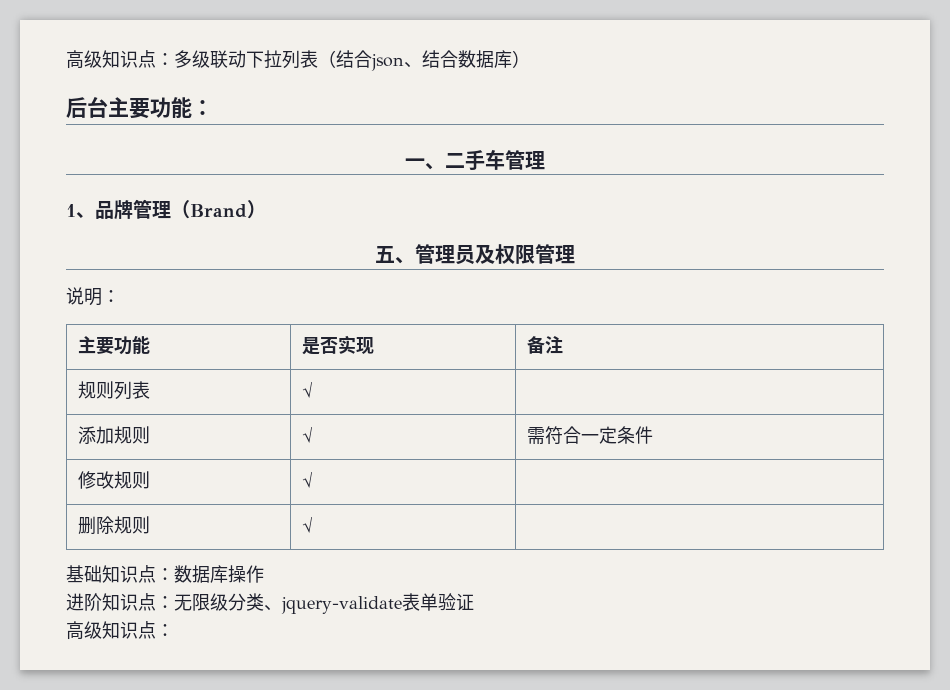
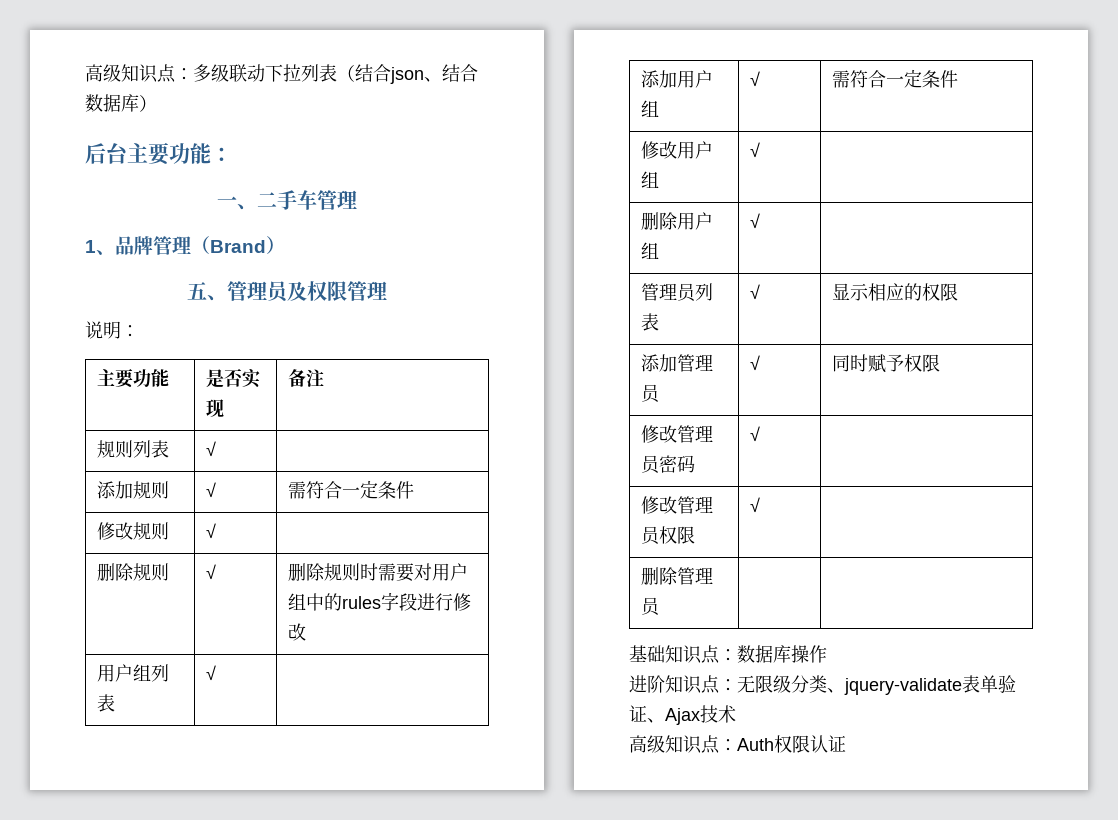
- 删除规则 | √ |
+ 删除规则 | √ | 删除规则时需要对用户组中的rules字段进行修改
+ 用户组列表 | √ |
+ 添加用户组 | √ | 需符合一定条件
+ 修改用户组 | √ |
+ 删除用户组 | √ |
+ 管理员列表 | √ | 显示相应的权限
+ 添加管理员 | √ | 同时赋予权限
+ 修改管理员密码 | √ |
+ 修改管理员权限 | √ |
+ 删除管理员 | |
- 进阶知识点：无限级分类、jquery-validate表单验证
- 高级知识点：
+ 进阶知识点：无限级分类、jquery-validate表单验证、Ajax技术
+ 高级知识点：Auth权限认证

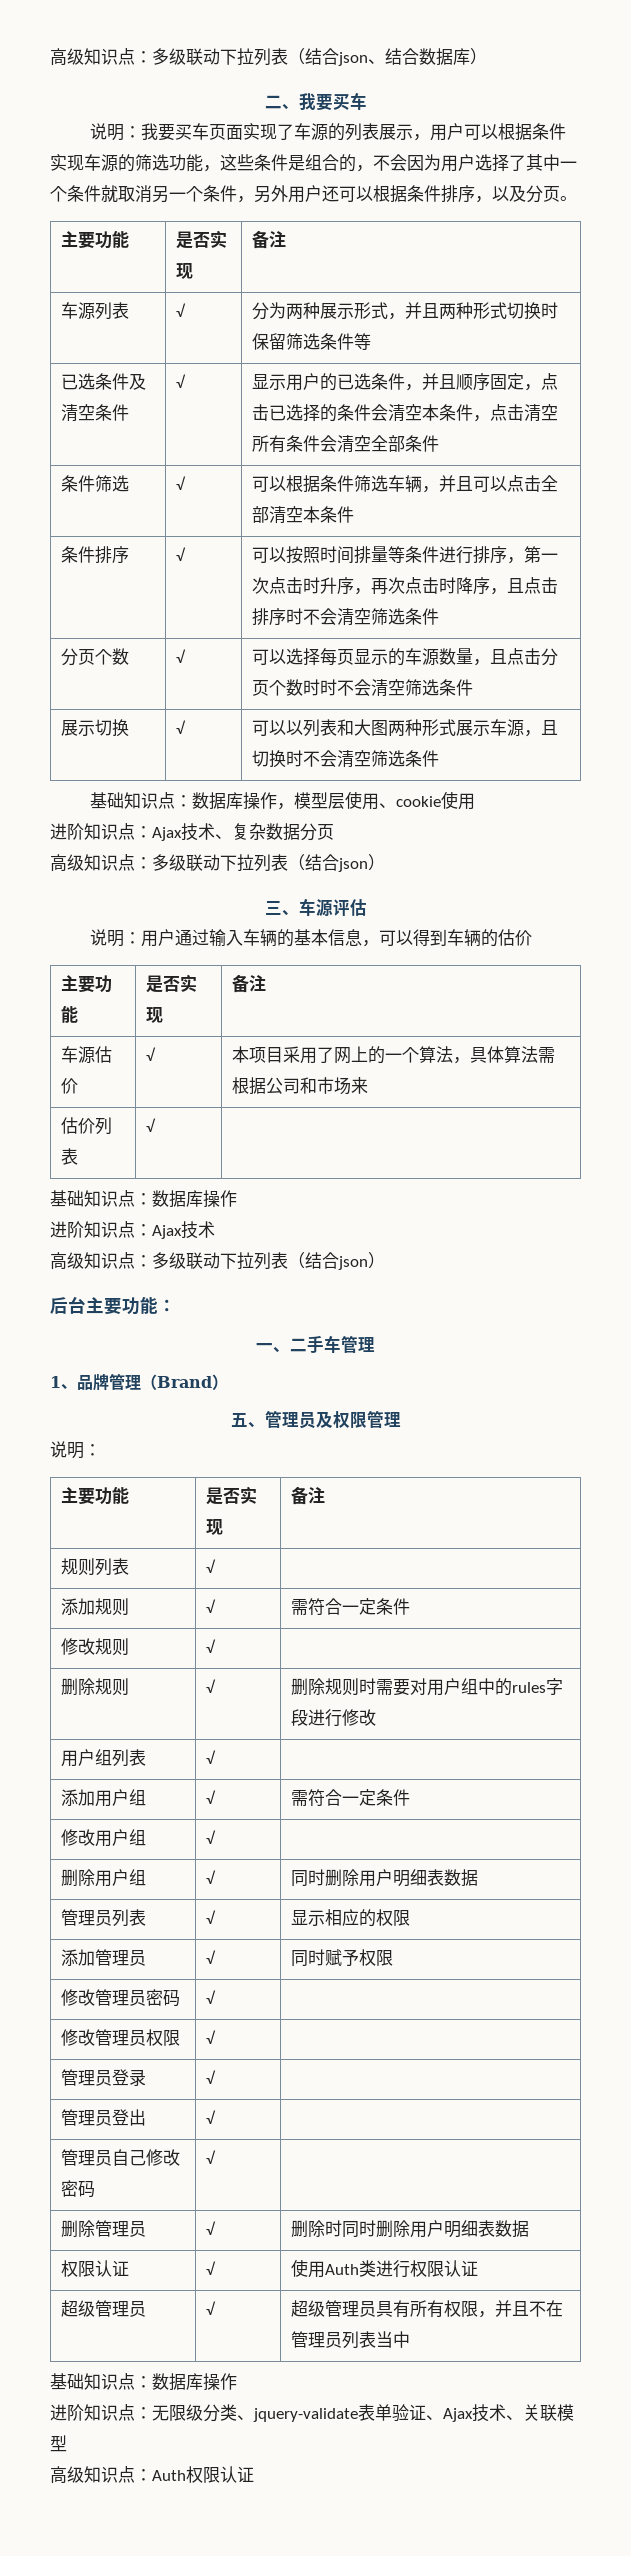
+ 二、我要买车
+ 说明：我要买车页面实现了车源的列表展示，用户可以根据条件实现车源的筛选功能，这些条件是组合的，不会因为用户选择了其中一个条件就取消另一个条件，另外用户还可以根据条件排序，以及分页。
+ 主要功能 | 是否实现 | 备注
+ 车源列表 | √ | 分为两种展示形式，并且两种形式切换时保留筛选条件等
+ 已选条件及清空条件 | √ | 显示用户的已选条件，并且顺序固定，点击已选择的条件会清空本条件，点击清空所有条件会清空全部条件
+ 条件筛选 | √ | 可以根据条件筛选车辆，并且可以点击全部清空本条件
+ 条件排序 | √ | 可以按照时间排量等条件进行排序，第一次点击时升序，再次点击时降序，且点击排序时不会清空筛选条件
+ 分页个数 | √ | 可以选择每页显示的车源数量，且点击分页个数时时不会清空筛选条件
+ 展示切换 | √ | 可以以列表和大图两种形式展示车源，且切换时不会清空筛选条件
+ 基础知识点：数据库操作，模型层使用、cookie使用
+ 进阶知识点：Ajax技术、复杂数据分页
+ 高级知识点：多级联动下拉列表（结合json）
+ 三、车源评估
+ 说明：用户通过输入车辆的基本信息，可以得到车辆的估价
+ 主要功能 | 是否实现 | 备注
+ 车源估价 | √ | 本项目采用了网上的一个算法，具体算法需根据公司和市场来
+ 估价列表 | √ |
+ 基础知识点：数据库操作
+ 进阶知识点：Ajax技术
+ 高级知识点：多级联动下拉列表（结合json）
- 删除用户组 | √ |
+ 删除用户组 | √ | 同时删除用户明细表数据
- 删除管理员 | |
+ 管理员登录 | √ |
+ 管理员登出 | √ |
+ 管理员自己修改密码 | √ |
+ 删除管理员 | √ | 删除时同时删除用户明细表数据
+ 权限认证 | √ | 使用Auth类进行权限认证
+ 超级管理员 | √ | 超级管理员具有所有权限，并且不在管理员列表当中
- 进阶知识点：无限级分类、jquery-validate表单验证、Ajax技术
+ 进阶知识点：无限级分类、jquery-validate表单验证、Ajax技术、关联模型

